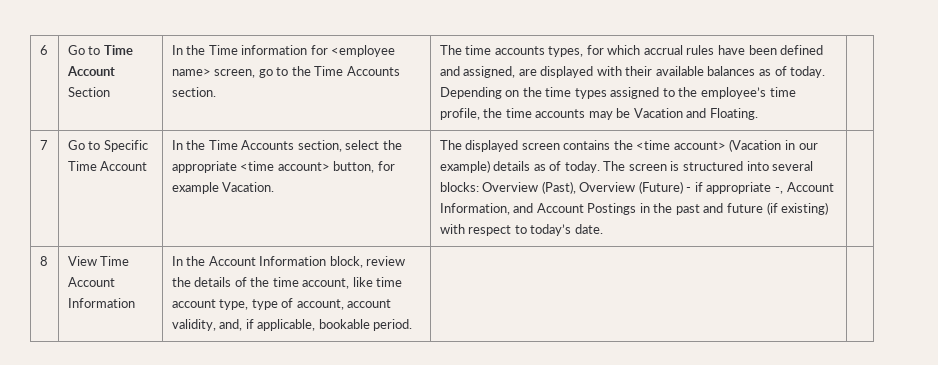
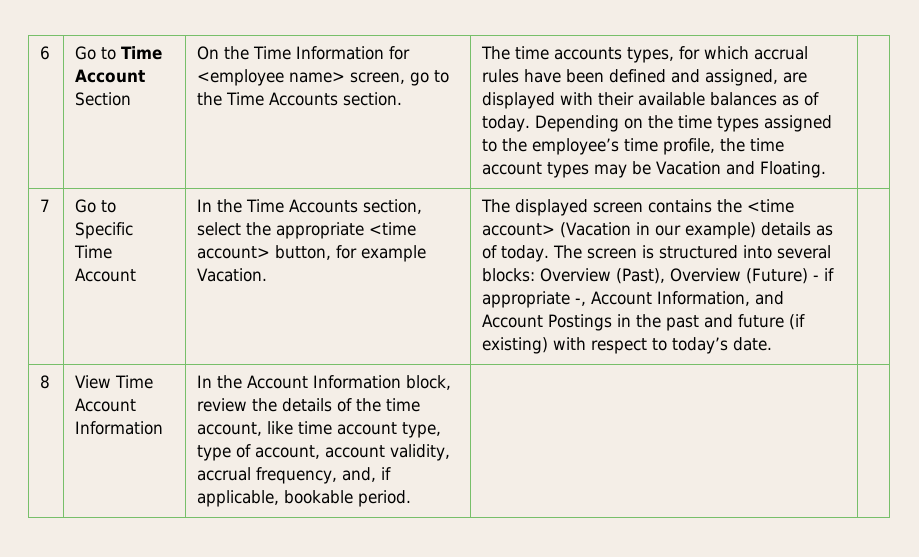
- In the Time information for <employee name> screen, go to the Time Accounts section.
+ On the Time Information for <employee name> screen, go to the Time Accounts section.
- Depending on the time types assigned to the employee’s time profile, the time accounts may be Vacation and Floating.
+ Depending on the time types assigned to the employee’s time profile, the time account types may be Vacation and Floating.
- 8 | View Time Account Information | In the Account Information block, review the details of the time account, like time account type, type of account, account validity, and, if applicable, bookable period. | |
+ 8 | View Time Account Information | In the Account Information block, review the details of the time account, like time account type, type of account, account validity, accrual frequency, and, if applicable, bookable period. | |

